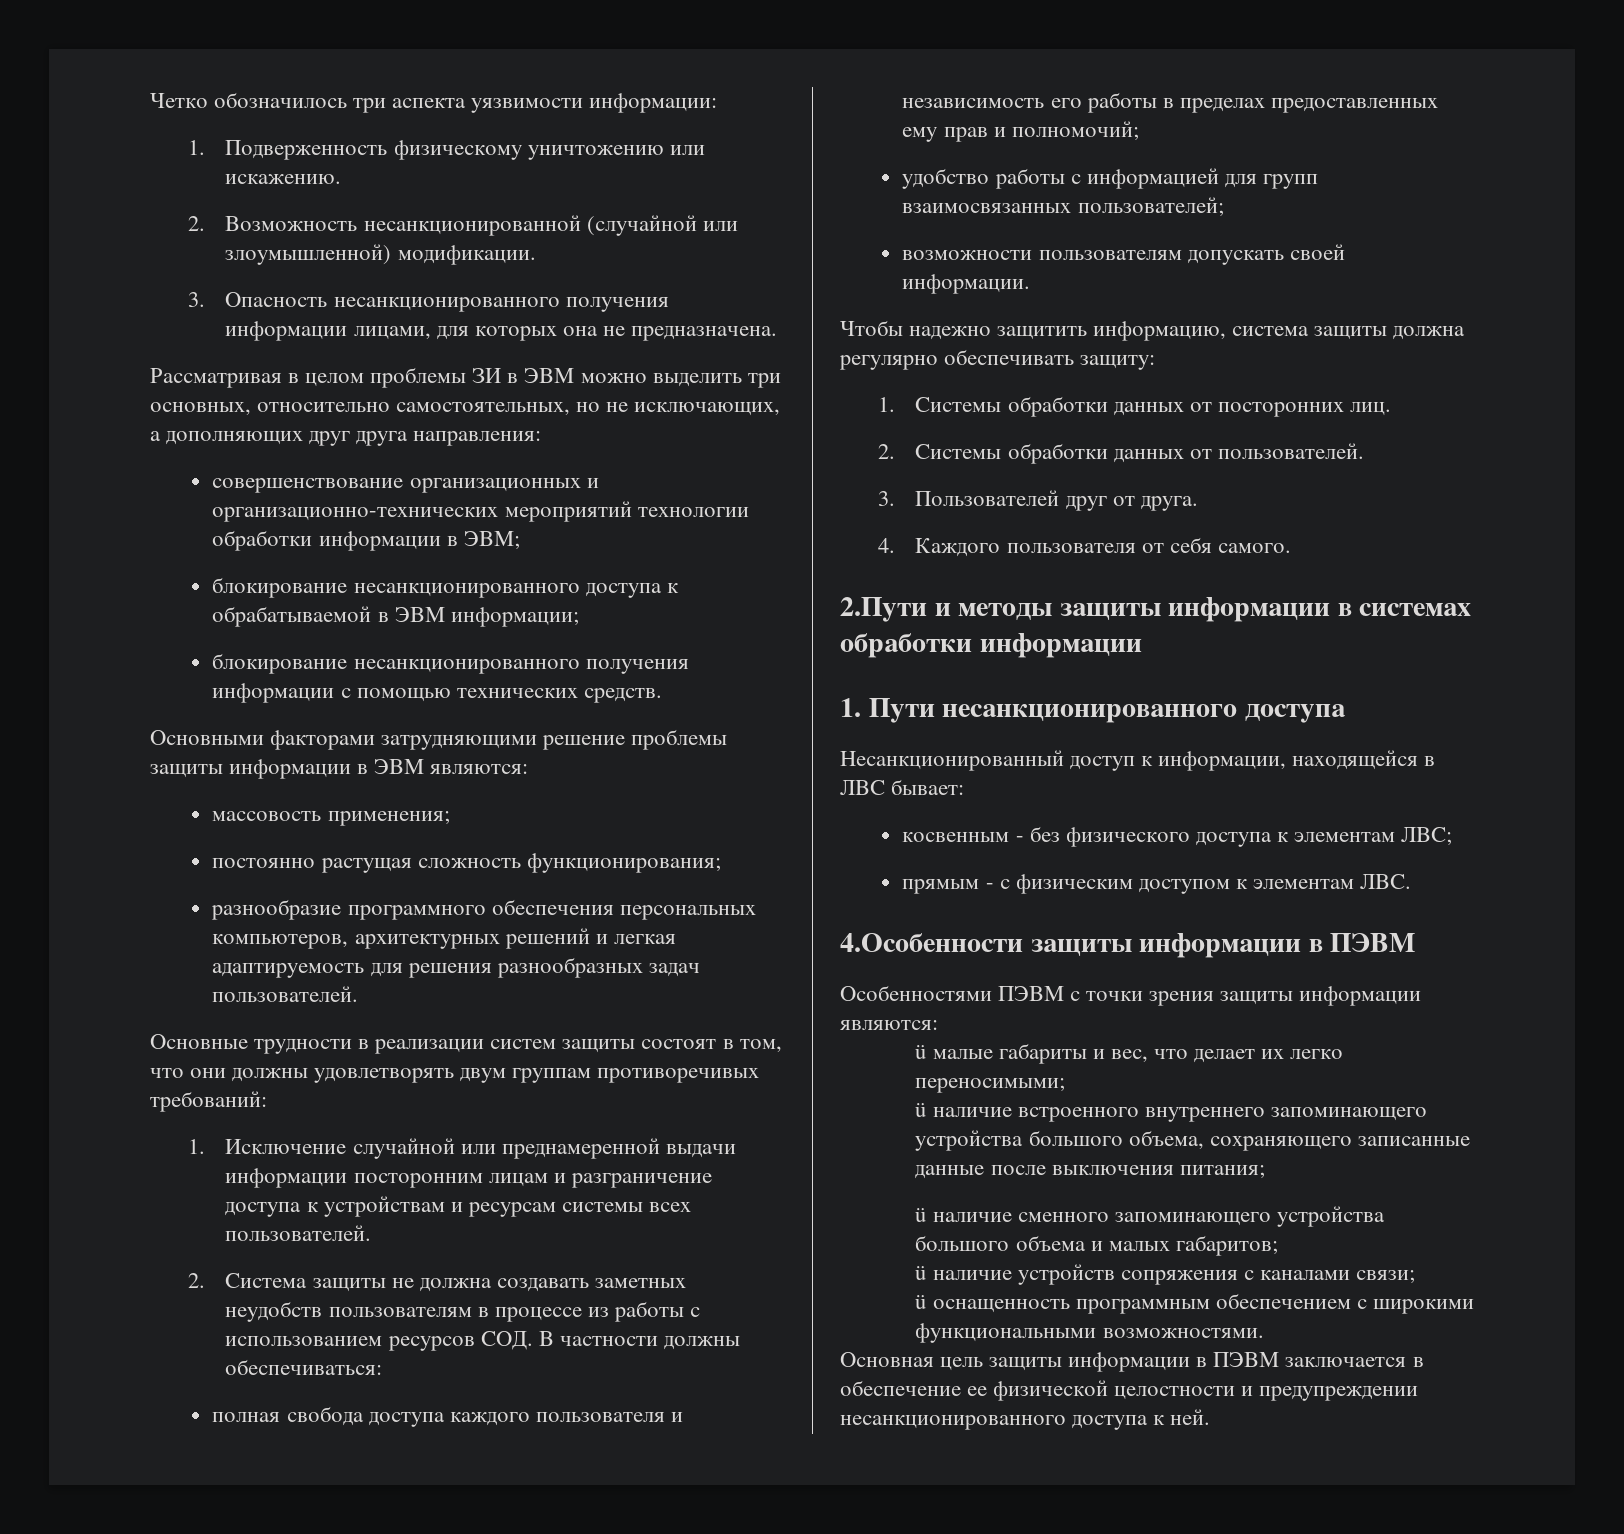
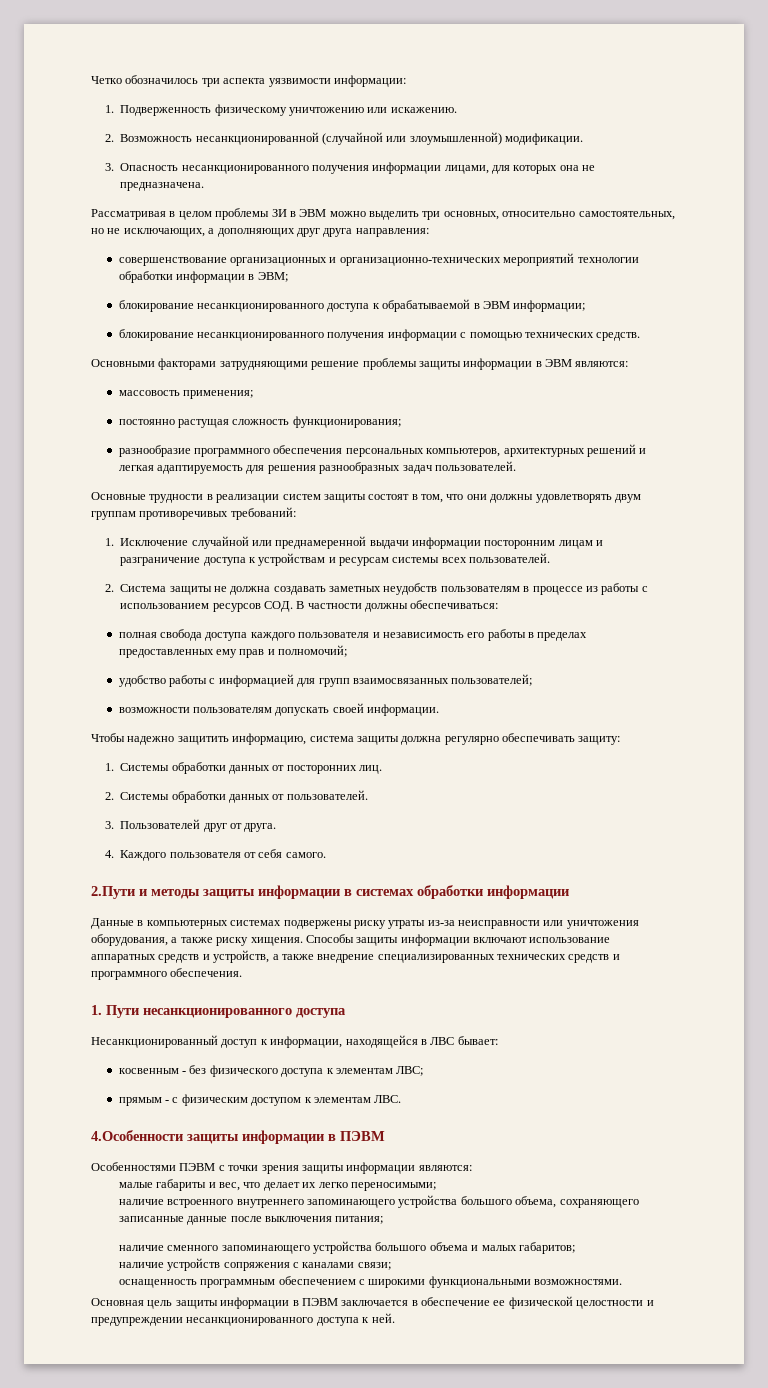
+ Данные в компьютерных системах подвержены риску утраты из-за неисправности или уничтожения оборудования, а также риску хищения. Способы защиты информации включают использование аппаратных средств и устройств, а также внедрение специализированных технических средств и программного обеспечения.
- ü малые габариты и вес, что делает их легко переносимыми;
+ малые габариты и вес, что делает их легко переносимыми;
- ü наличие встроенного внутреннего запоминающего устройства большого объема, сохраняющего записанные данные после выключения питания;
+ наличие встроенного внутреннего запоминающего устройства большого объема, сохраняющего записанные данные после выключения питания;
- ü наличие сменного запоминающего устройства большого объема и малых габаритов;
+ наличие сменного запоминающего устройства большого объема и малых габаритов;
- ü наличие устройств сопряжения с каналами связи;
+ наличие устройств сопряжения с каналами связи;
- ü оснащенность программным обеспечением с широкими функциональными возможностями.
+ оснащенность программным обеспечением с широкими функциональными возможностями.

